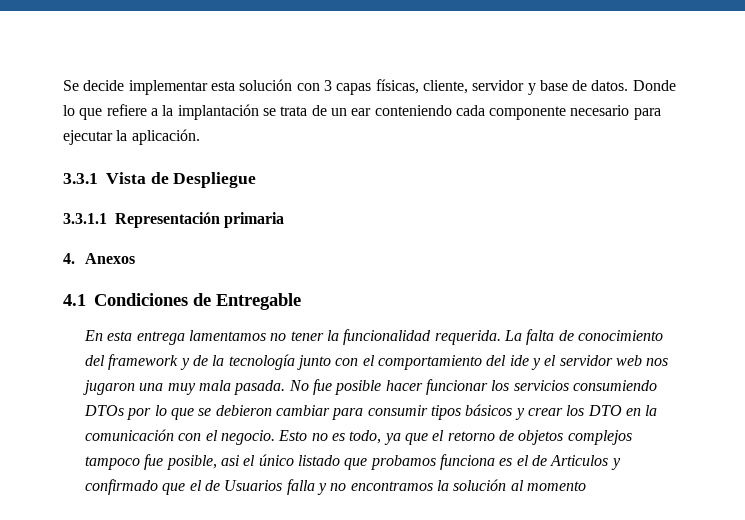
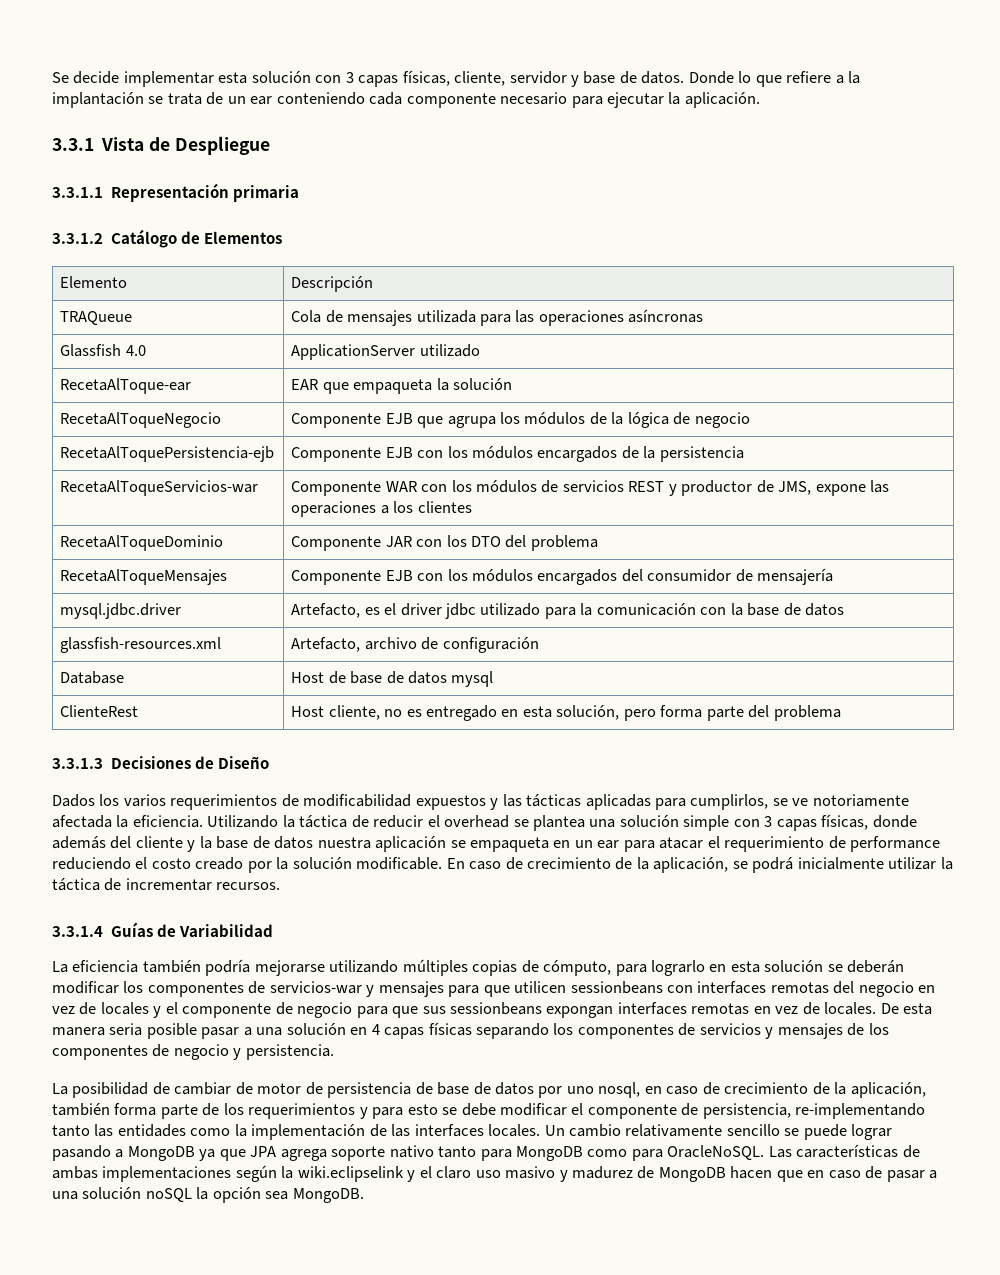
- 4. Anexos
- 4.1 Condiciones de Entregable
- En esta entrega lamentamos no tener la funcionalidad requerida. La falta de conocimiento del framework y de la tecnología junto con el comportamiento del ide y el servidor web nos jugaron una muy mala pasada. No fue posible hacer funcionar los servicios consumiendo DTOs por lo que se debieron cambiar para consumir tipos básicos y crear los DTO en la comunicación con el negocio. Esto no es todo, ya que el retorno de objetos complejos tampoco fue posible, asi el único listado que probamos funciona es el de Articulos y confirmado que el de Usuarios falla y no encontramos la solución al momento
+ 3.3.1.2 Catálogo de Elementos
+ Elemento | Descripción
+ TRAQueue | Cola de mensajes utilizada para las operaciones asíncronas
+ Glassfish 4.0 | ApplicationServer utilizado
+ RecetaAlToque-ear | EAR que empaqueta la solución
+ RecetaAlToqueNegocio | Componente EJB que agrupa los módulos de la lógica de negocio
+ RecetaAlToquePersistencia-ejb | Componente EJB con los módulos encargados de la persistencia
+ RecetaAlToqueServicios-war | Componente WAR con los módulos de servicios REST y productor de JMS, expone las operaciones a los clientes
+ RecetaAlToqueDominio | Componente JAR con los DTO del problema
+ RecetaAlToqueMensajes | Componente EJB con los módulos encargados del consumidor de mensajería
+ mysql.jdbc.driver | Artefacto, es el driver jdbc utilizado para la comunicación con la base de datos
+ glassfish-resources.xml | Artefacto, archivo de configuración
+ Database | Host de base de datos mysql
+ ClienteRest | Host cliente, no es entregado en esta solución, pero forma parte del problema
+ 3.3.1.3 Decisiones de Diseño
+ Dados los varios requerimientos de modificabilidad expuestos y las tácticas aplicadas para cumplirlos, se ve notoriamente afectada la eficiencia. Utilizando la táctica de reducir el overhead se plantea una solución simple con 3 capas físicas, donde además del cliente y la base de datos nuestra aplicación se empaqueta en un ear para atacar el requerimiento de performance reduciendo el costo creado por la solución modificable. En caso de crecimiento de la aplicación, se podrá inicialmente utilizar la táctica de incrementar recursos.
+ 3.3.1.4 Guías de Variabilidad
+ La eficiencia también podría mejorarse utilizando múltiples copias de cómputo, para lograrlo en esta solución se deberán modificar los componentes de servicios-war y mensajes para que utilicen sessionbeans con interfaces remotas del negocio en vez de locales y el componente de negocio para que sus sessionbeans expongan interfaces remotas en vez de locales. De esta manera seria posible pasar a una solución en 4 capas físicas separando los componentes de servicios y mensajes de los componentes de negocio y persistencia.
+ La posibilidad de cambiar de motor de persistencia de base de datos por uno nosql, en caso de crecimiento de la aplicación, también forma parte de los requerimientos y para esto se debe modificar el componente de persistencia, re-implementando tanto las entidades como la implementación de las interfaces locales. Un cambio relativamente sencillo se puede lograr pasando a MongoDB ya que JPA agrega soporte nativo tanto para MongoDB como para OracleNoSQL. Las características de ambas implementaciones según la wiki.eclipselink y el claro uso masivo y madurez de MongoDB hacen que en caso de pasar a una solución noSQL la opción sea MongoDB.

